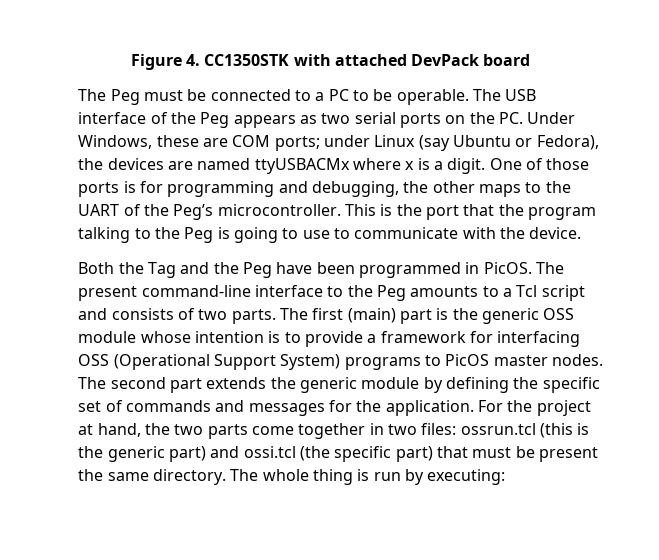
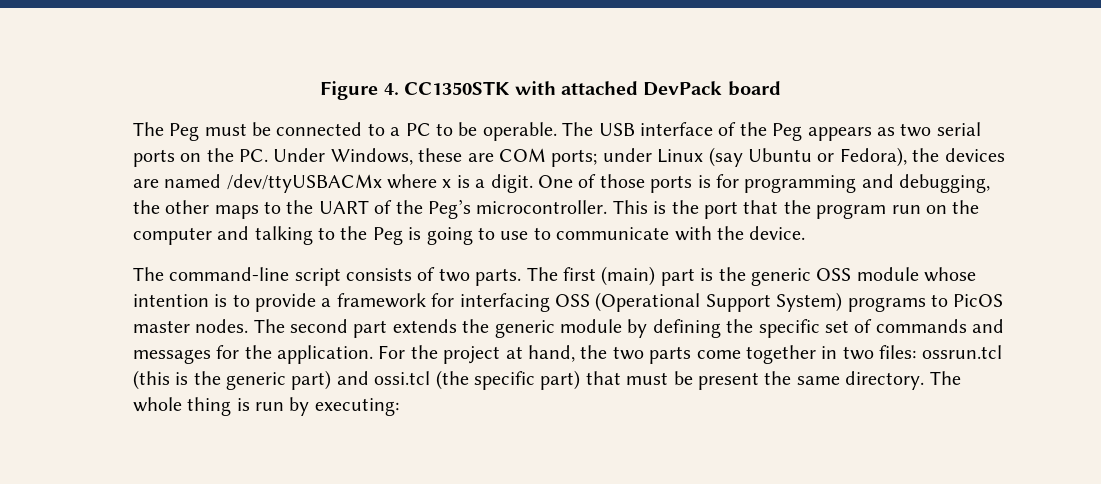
- The USB interface of the Peg appears as two serial ports on the PC. Under Windows, these are COM ports; under Linux (say Ubuntu or Fedora), the devices are named ttyUSBACMx where x is a digit.
+ The USB interface of the Peg appears as two serial ports on the PC. Under Windows, these are COM ports; under Linux (say Ubuntu or Fedora), the devices are named /dev/ttyUSBACMx where x is a digit.
- This is the port that the program talking to the Peg is going to use to communicate with the device.
+ This is the port that the program run on the computer and talking to the Peg is going to use to communicate with the device.
- Both the Tag and the Peg have been programmed in PicOS. The present command-line interface to the Peg amounts to a Tcl script and consists of two parts.
+ The command-line script consists of two parts.

